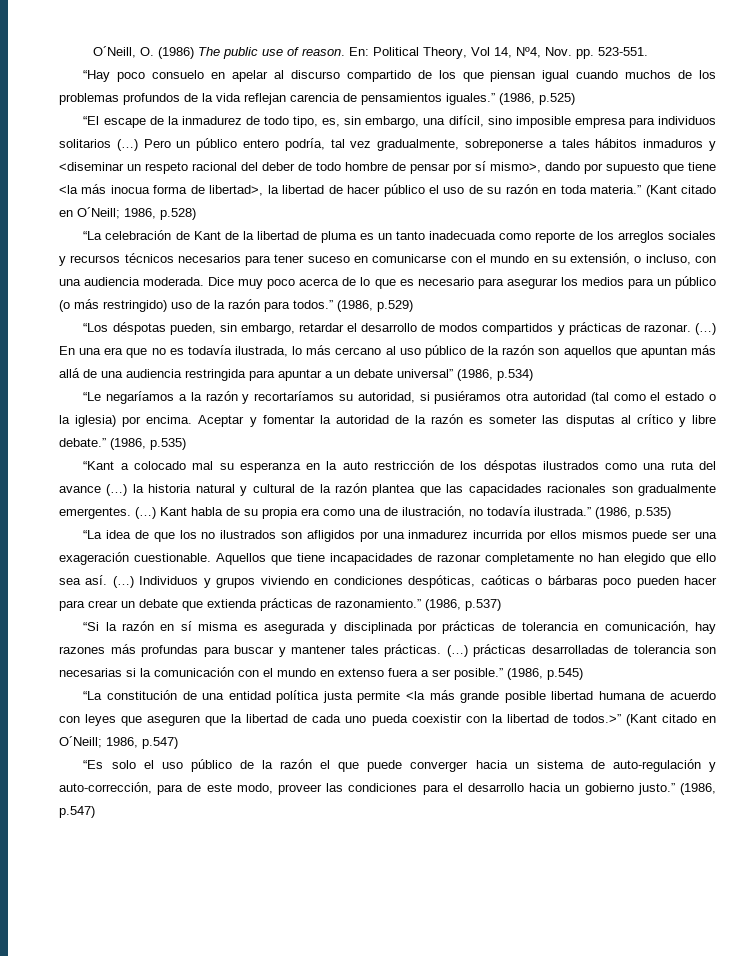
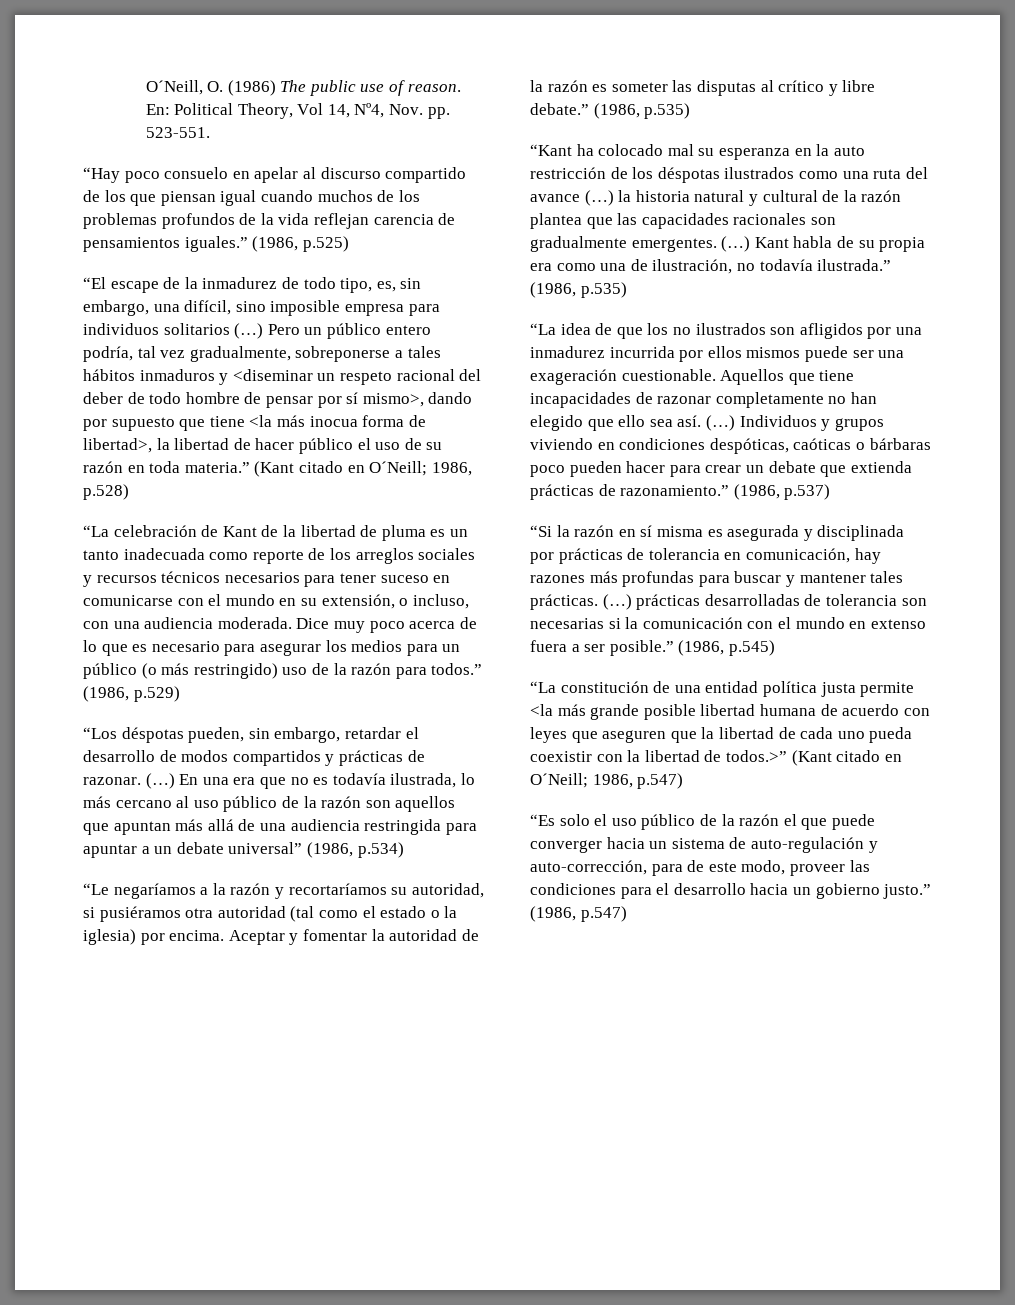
- “Kant a colocado mal su esperanza en la auto restricción de los déspotas ilustrados como una ruta del avance (…) la historia natural y cultural de la razón plantea que las capacidades racionales son gradualmente emergentes.
+ “Kant ha colocado mal su esperanza en la auto restricción de los déspotas ilustrados como una ruta del avance (…) la historia natural y cultural de la razón plantea que las capacidades racionales son gradualmente emergentes.

